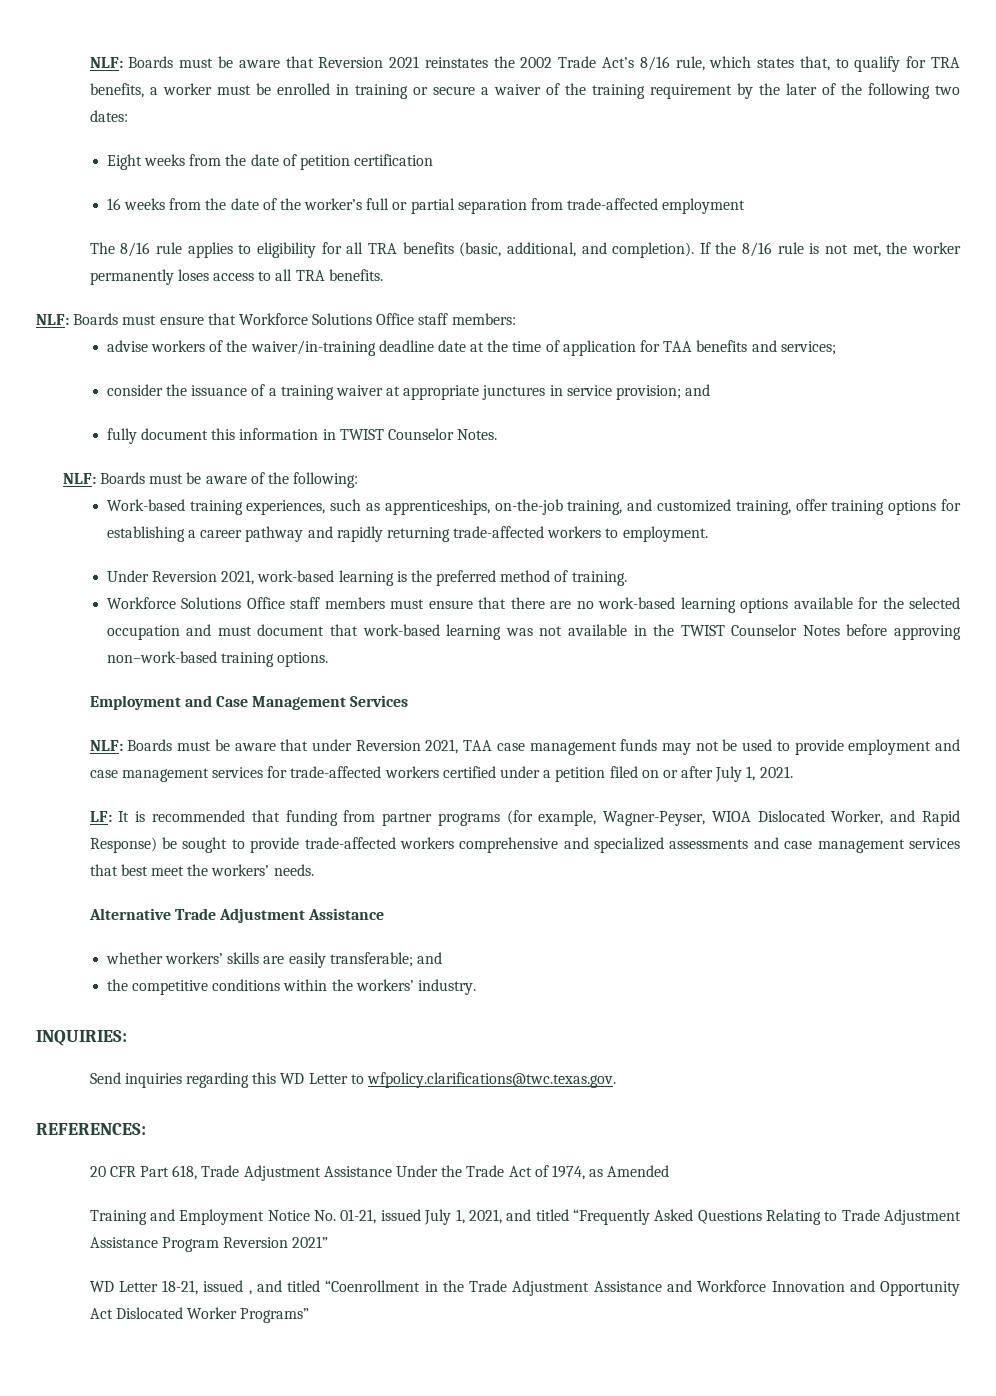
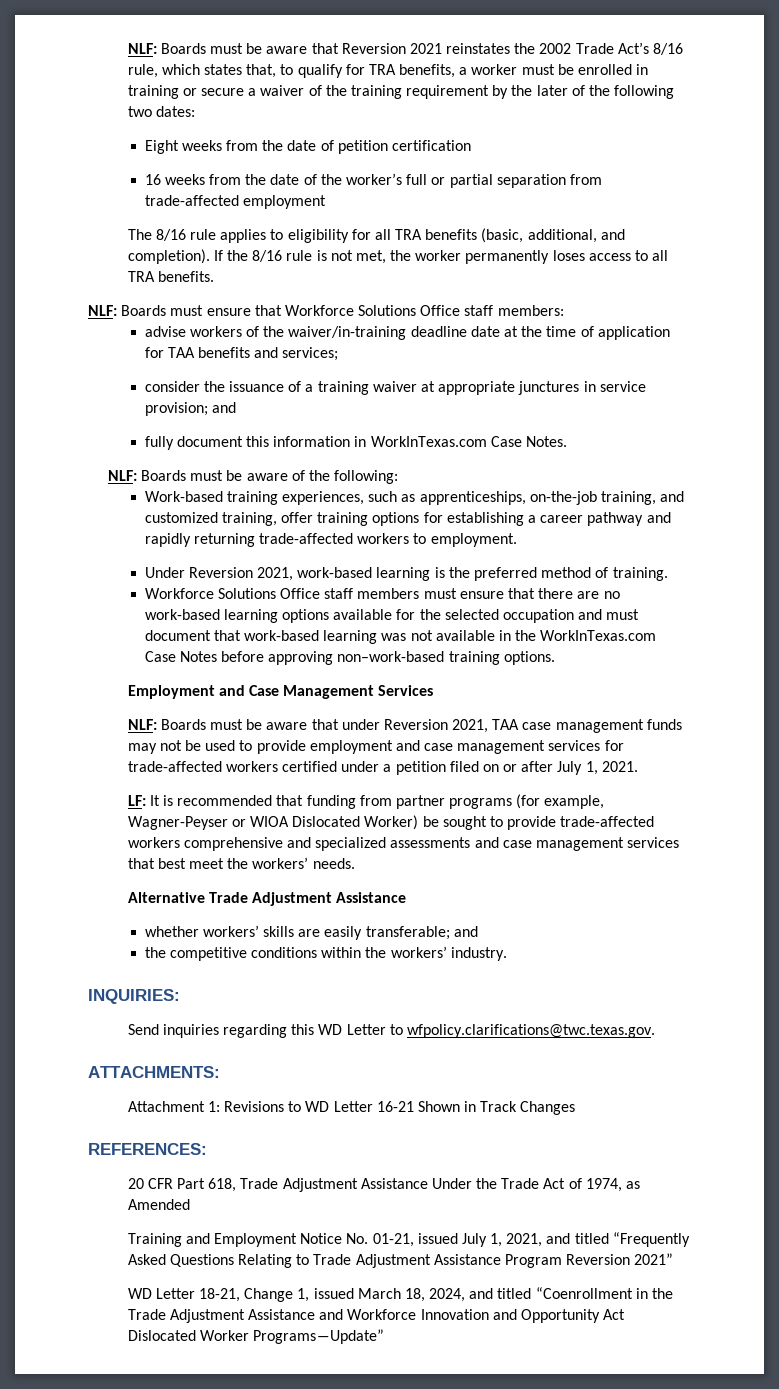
- fully document this information in TWIST Counselor Notes.
+ fully document this information in WorkInTexas.com Case Notes.
- Workforce Solutions Office staff members must ensure that there are no work-based learning options available for the selected occupation and must document that work-based learning was not available in the TWIST Counselor Notes before approving non–work-based training options.
+ Workforce Solutions Office staff members must ensure that there are no work-based learning options available for the selected occupation and must document that work-based learning was not available in the WorkInTexas.com Case Notes before approving non–work-based training options.
- LF: It is recommended that funding from partner programs (for example, Wagner-Peyser, WIOA Dislocated Worker, and Rapid Response) be sought to provide trade-affected workers comprehensive and specialized assessments and case management services that best meet the workers’ needs.
+ LF: It is recommended that funding from partner programs (for example, Wagner-Peyser or WIOA Dislocated Worker) be sought to provide trade-affected workers comprehensive and specialized assessments and case management services that best meet the workers’ needs.
+ ATTACHMENTS:
+ Attachment 1: Revisions to WD Letter 16-21 Shown in Track Changes
- WD Letter 18-21, issued , and titled “Coenrollment in the Trade Adjustment Assistance and Workforce Innovation and Opportunity Act Dislocated Worker Programs”
+ WD Letter 18-21, Change 1, issued March 18, 2024, and titled “Coenrollment in the Trade Adjustment Assistance and Workforce Innovation and Opportunity Act Dislocated Worker Programs―Update”

